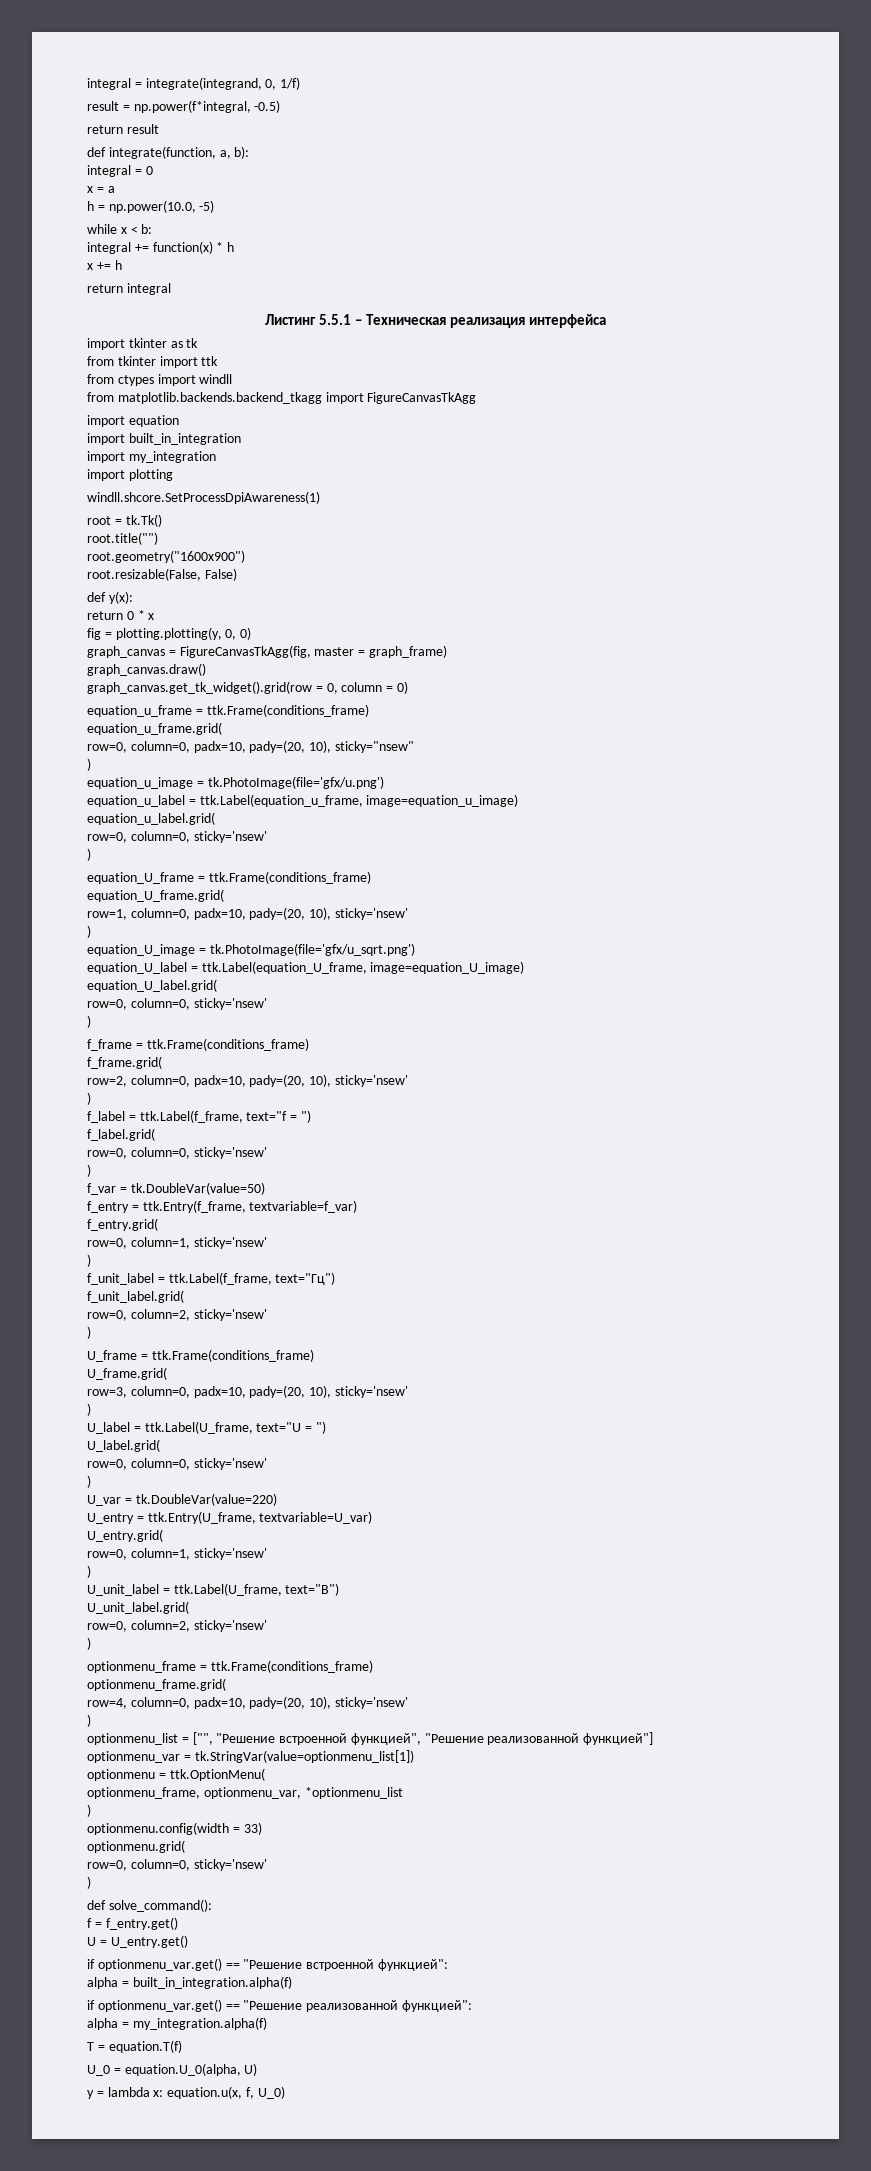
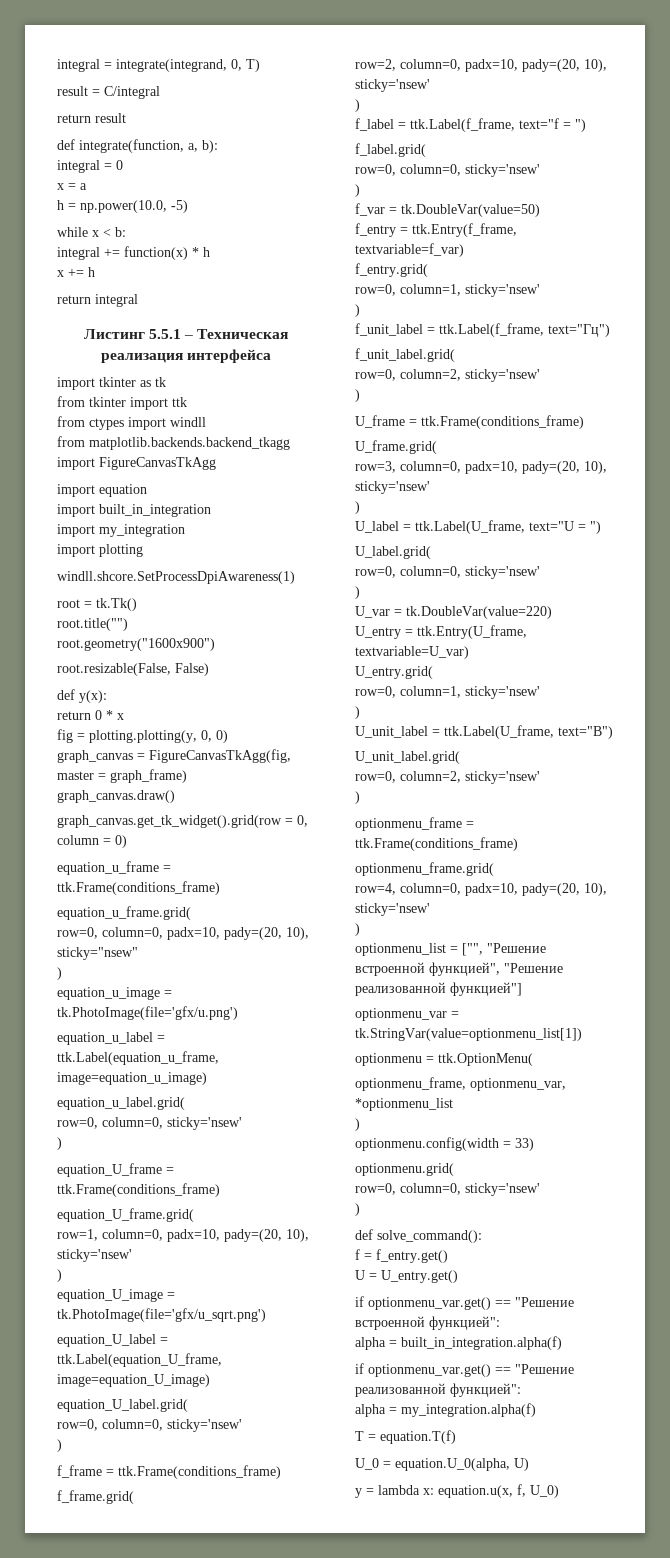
- integral = integrate(integrand, 0, 1/f)
+ integral = integrate(integrand, 0, T)
- result = np.power(f*integral, -0.5)
+ result = C/integral

